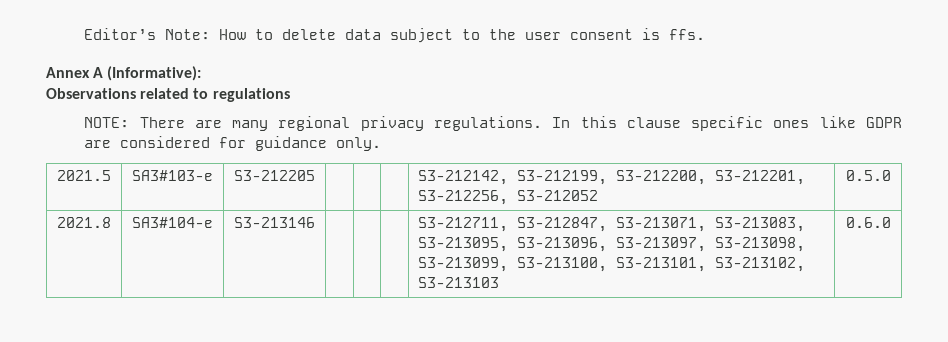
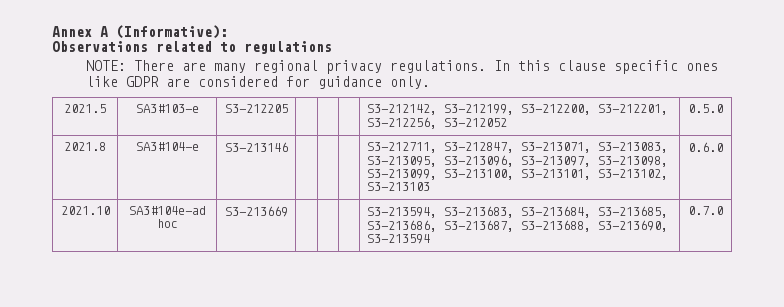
- Editor’s Note: How to delete data subject to the user consent is ffs.
+ 2021.10 | SA3#104e-ad hoc | S3-213669 | | | | S3-213594, S3-213683, S3-213684, S3-213685, S3-213686, S3-213687, S3-213688, S3-213690, S3-213594 | 0.7.0

